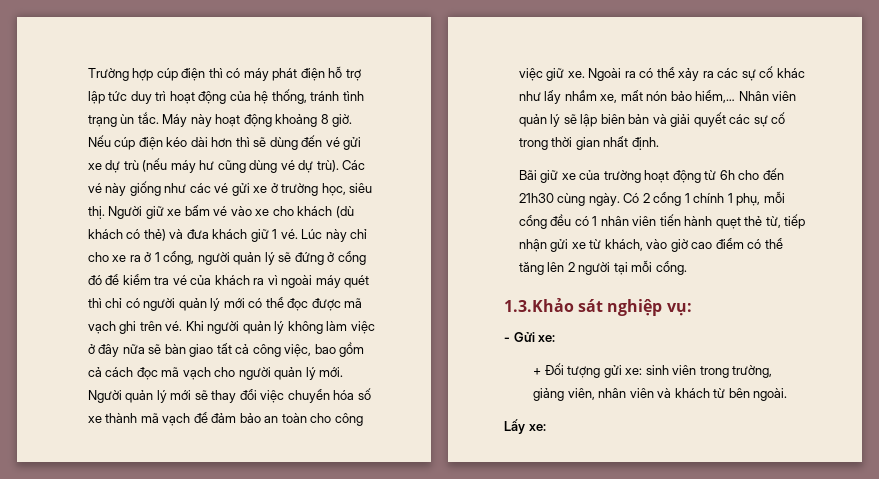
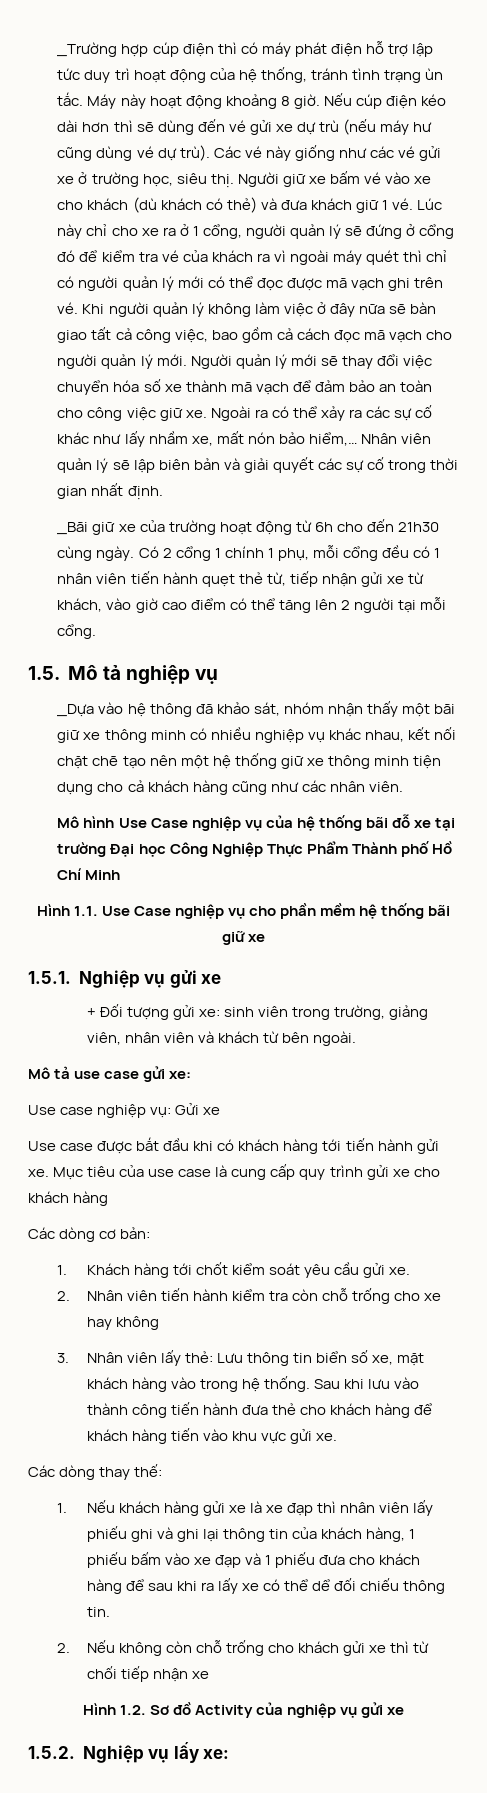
- Trường hợp cúp điện thì có máy phát điện hỗ trợ lập tức duy trì hoạt động của hệ thống, tránh tình trạng ùn tắc.
+ _Trường hợp cúp điện thì có máy phát điện hỗ trợ lập tức duy trì hoạt động của hệ thống, tránh tình trạng ùn tắc.
- Bãi giữ xe của trường hoạt động từ 6h cho đến 21h30 cùng ngày.
+ _Bãi giữ xe của trường hoạt động từ 6h cho đến 21h30 cùng ngày.
- 1.3.Khảo sát nghiệp vụ:
- - Gửi xe:
+ 1.5. Mô tả nghiệp vụ
+ _Dựa vào hệ thông đã khảo sát, nhóm nhận thấy một bãi giữ xe thông minh có nhiều nghiệp vụ khác nhau, kết nối chặt chẽ tạo nên một hệ thống giữ xe thông minh tiện dụng cho cả khách hàng cũng như các nhân viên.
+ Mô hình Use Case nghiệp vụ của hệ thống bãi đỗ xe tại trường Đại học Công Nghiệp Thực Phẩm Thành phố Hồ Chí Minh
+ Hình 1.1. Use Case nghiệp vụ cho phần mềm hệ thống bãi giữ xe
+ 1.5.1. Nghiệp vụ gửi xe
- Lấy xe:
+ Mô tả use case gửi xe:
+ Use case nghiệp vụ: Gửi xe
+ Use case được bắt đầu khi có khách hàng tới tiến hành gửi xe. Mục tiêu của use case là cung cấp quy trình gửi xe cho khách hàng
+ Các dòng cơ bản:
+ 1. Khách hàng tới chốt kiểm soát yêu cầu gửi xe.
+ 2. Nhân viên tiến hành kiểm tra còn chỗ trống cho xe hay không
+ 3. Nhân viên lấy thẻ: Lưu thông tin biển số xe, mặt khách hàng vào trong hệ thống. Sau khi lưu vào thành công tiến hành đưa thẻ cho khách hàng để khách hàng tiến vào khu vực gửi xe.
+ Các dòng thay thế:
+ 1. Nếu khách hàng gửi xe là xe đạp thì nhân viên lấy phiếu ghi và ghi lại thông tin của khách hàng, 1 phiếu bấm vào xe đạp và 1 phiếu đưa cho khách hàng để sau khi ra lấy xe có thể dể đối chiếu thông tin.
+ 2. Nếu không còn chỗ trống cho khách gửi xe thì từ chối tiếp nhận xe
+ Hình 1.2. Sơ đồ Activity của nghiệp vụ gửi xe
+ 1.5.2. Nghiệp vụ lấy xe:

